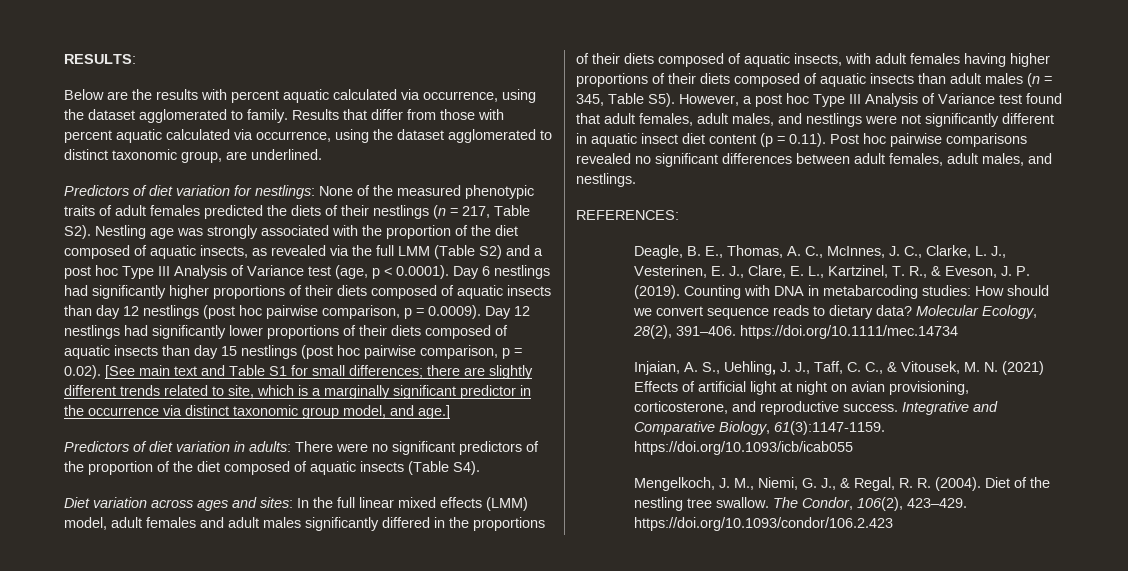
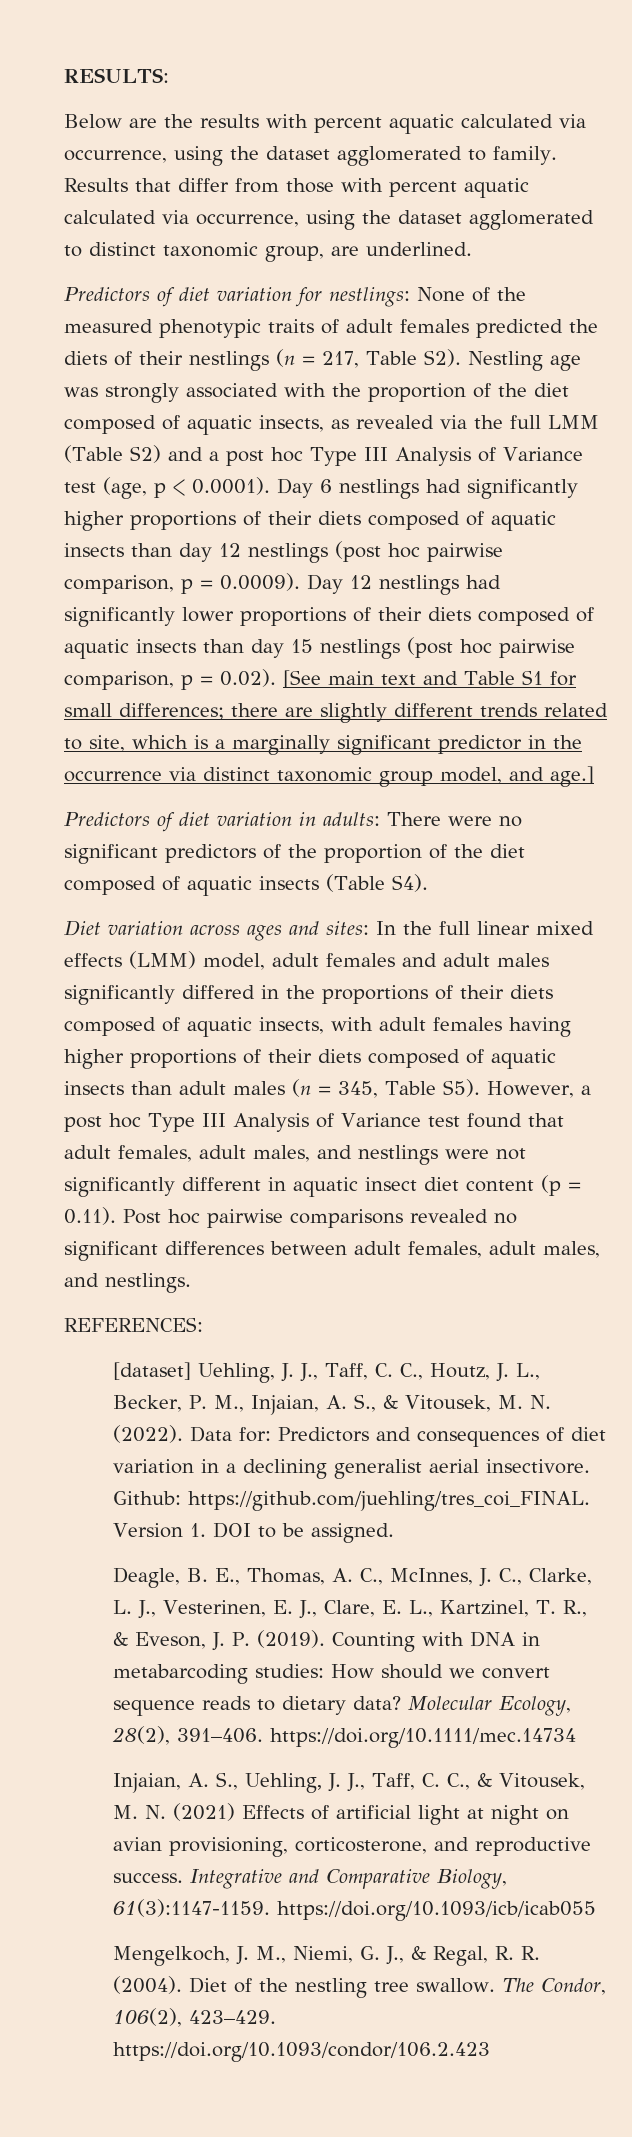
+ [dataset] Uehling, J. J., Taff, C. C., Houtz, J. L., Becker, P. M., Injaian, A. S., & Vitousek, M. N. (2022). Data for: Predictors and consequences of diet variation in a declining generalist aerial insectivore. Github: https://github.com/juehling/tres_coi_FINAL. Version 1. DOI to be assigned.

